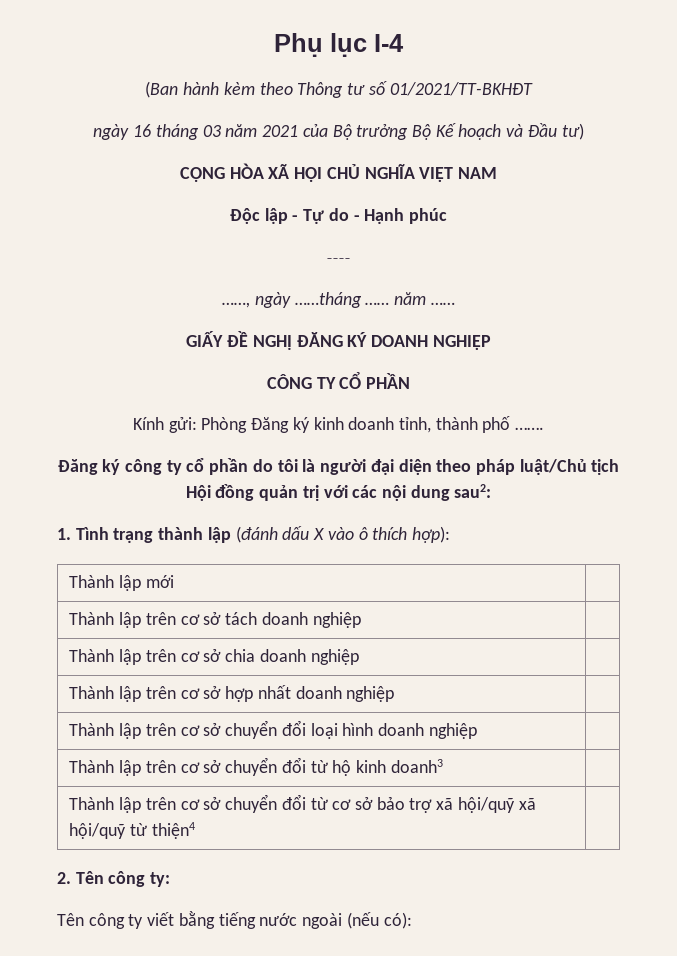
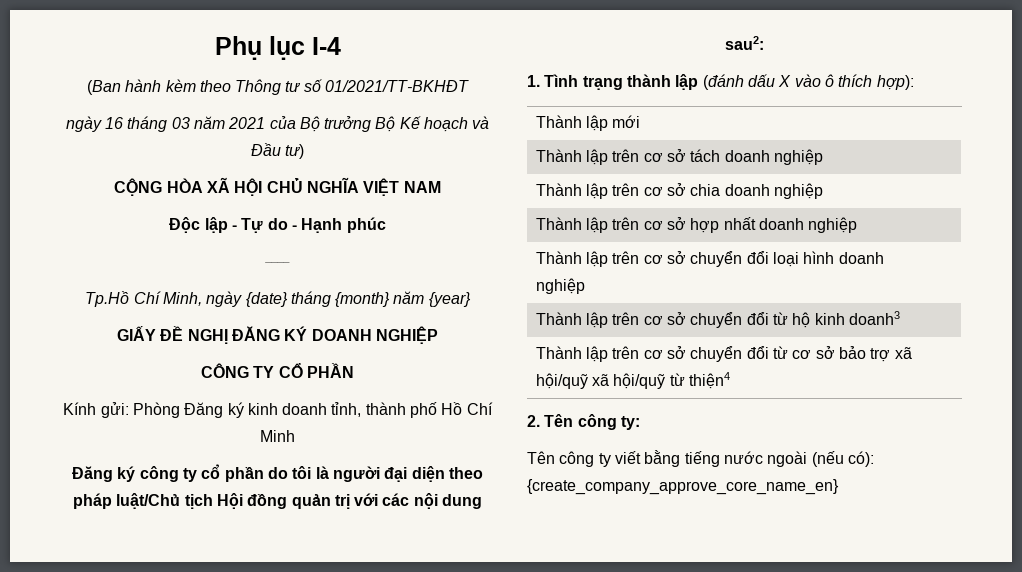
- ……, ngày ……tháng …… năm ……
+ Tp.Hồ Chí Minh, ngày {date} tháng {month} năm {year}
- Kính gửi: Phòng Đăng ký kinh doanh tỉnh, thành phố …….
+ Kính gửi: Phòng Đăng ký kinh doanh tỉnh, thành phố Hồ Chí Minh
- Tên công ty viết bằng tiếng nước ngoài (nếu có):
+ Tên công ty viết bằng tiếng nước ngoài (nếu có): {create_company_approve_core_name_en}

